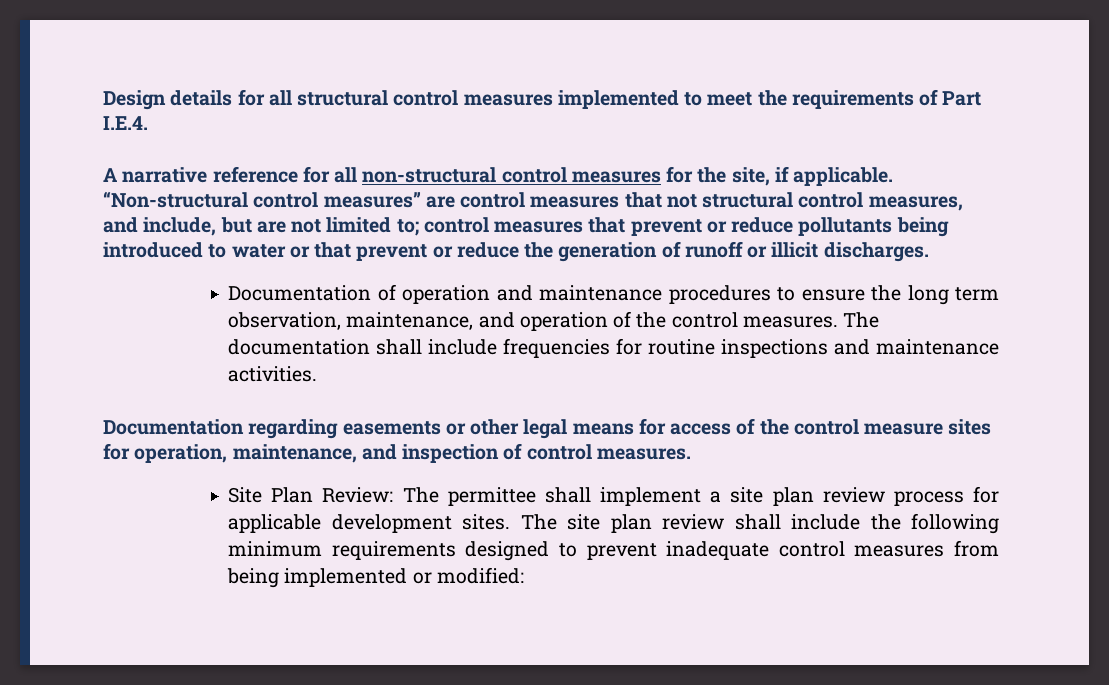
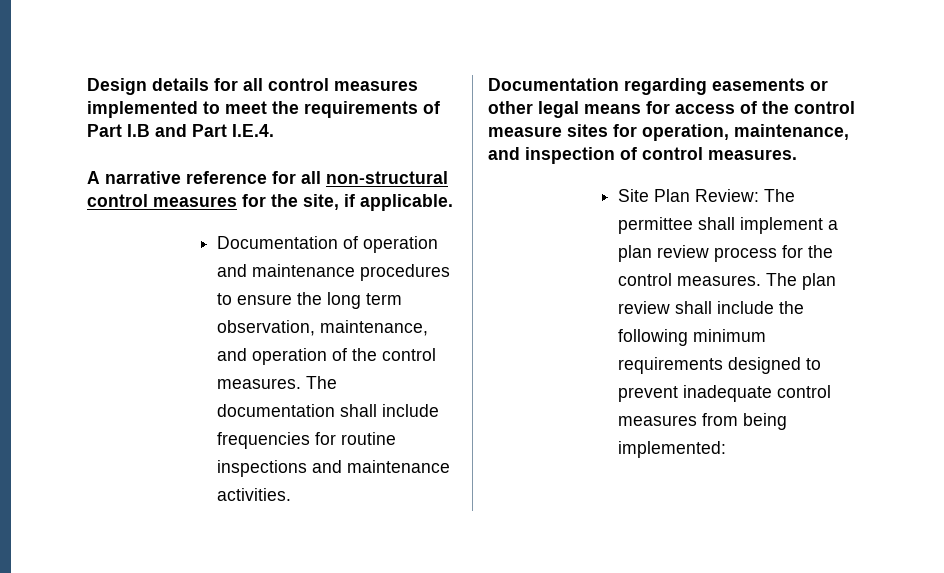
- Design details for all structural control measures implemented to meet the requirements of Part I.E.4.
+ Design details for all control measures implemented to meet the requirements of Part I.B and Part I.E.4.
- “Non-structural control measures” are control measures that not structural control measures, and include, but are not limited to; control measures that prevent or reduce pollutants being introduced to water or that prevent or reduce the generation of runoff or illicit discharges.
- Site Plan Review: The permittee shall implement a site plan review process for applicable development sites. The site plan review shall include the following minimum requirements designed to prevent inadequate control measures from being implemented or modified:
+ Site Plan Review: The permittee shall implement a plan review process for the control measures. The plan review shall include the following minimum requirements designed to prevent inadequate control measures from being implemented:

